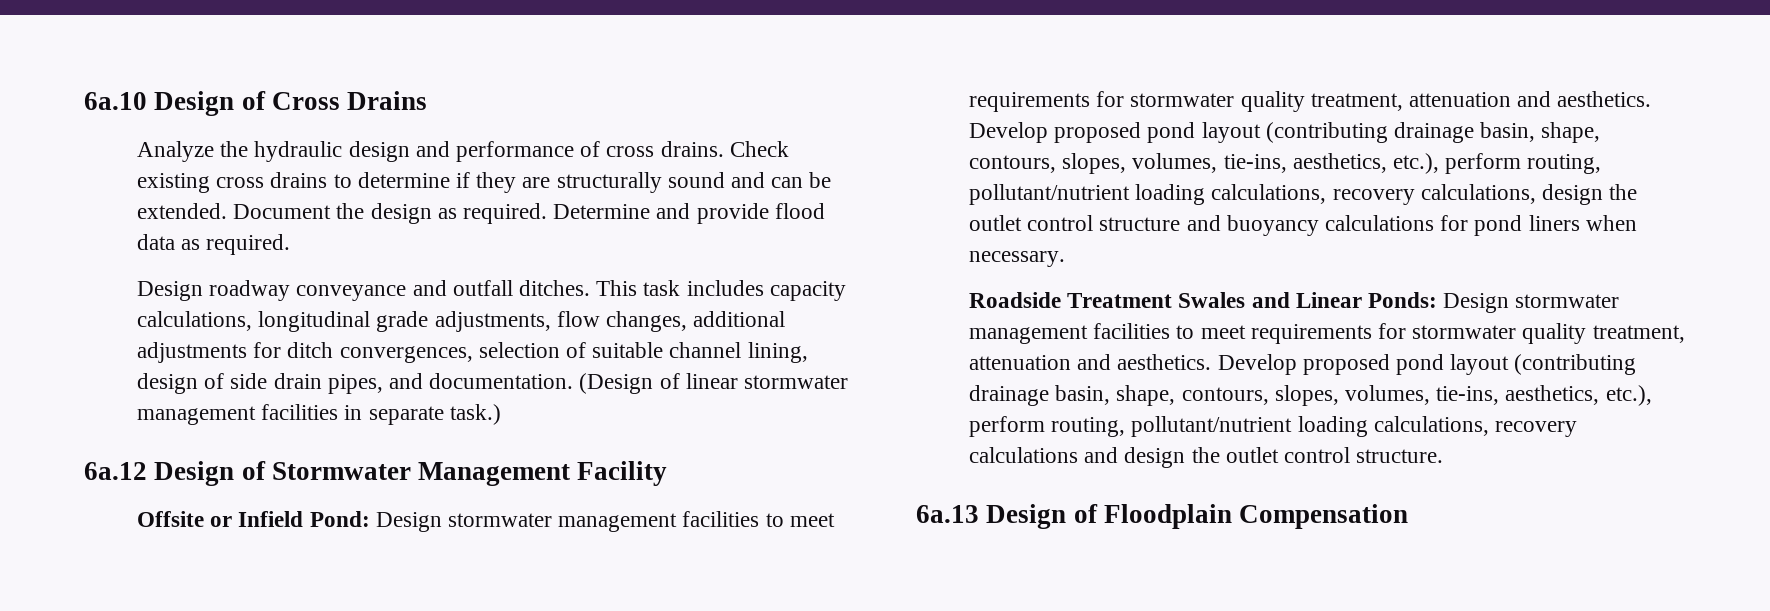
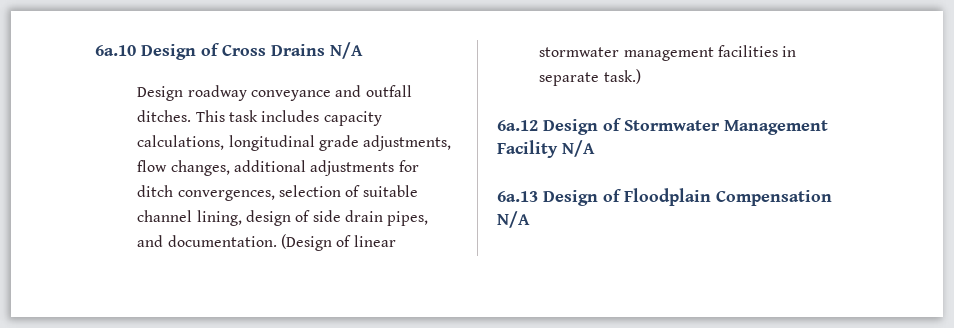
- 6a.10 Design of Cross Drains
- Analyze the hydraulic design and performance of cross drains. Check existing cross drains to determine if they are structurally sound and can be extended. Document the design as required. Determine and provide flood data as required.
+ 6a.10 Design of Cross Drains N/A
- 6a.12 Design of Stormwater Management Facility
- Offsite or Infield Pond: Design stormwater management facilities to meet requirements for stormwater quality treatment, attenuation and aesthetics. Develop proposed pond layout (contributing drainage basin, shape, contours, slopes, volumes, tie-ins, aesthetics, etc.), perform routing, pollutant/nutrient loading calculations, recovery calculations, design the outlet control structure and buoyancy calculations for pond liners when necessary.
- Roadside Treatment Swales and Linear Ponds: Design stormwater management facilities to meet requirements for stormwater quality treatment, attenuation and aesthetics. Develop proposed pond layout (contributing drainage basin, shape, contours, slopes, volumes, tie-ins, aesthetics, etc.), perform routing, pollutant/nutrient loading calculations, recovery calculations and design the outlet control structure.
+ 6a.12 Design of Stormwater Management Facility N/A
- 6a.13 Design of Floodplain Compensation
+ 6a.13 Design of Floodplain Compensation N/A

